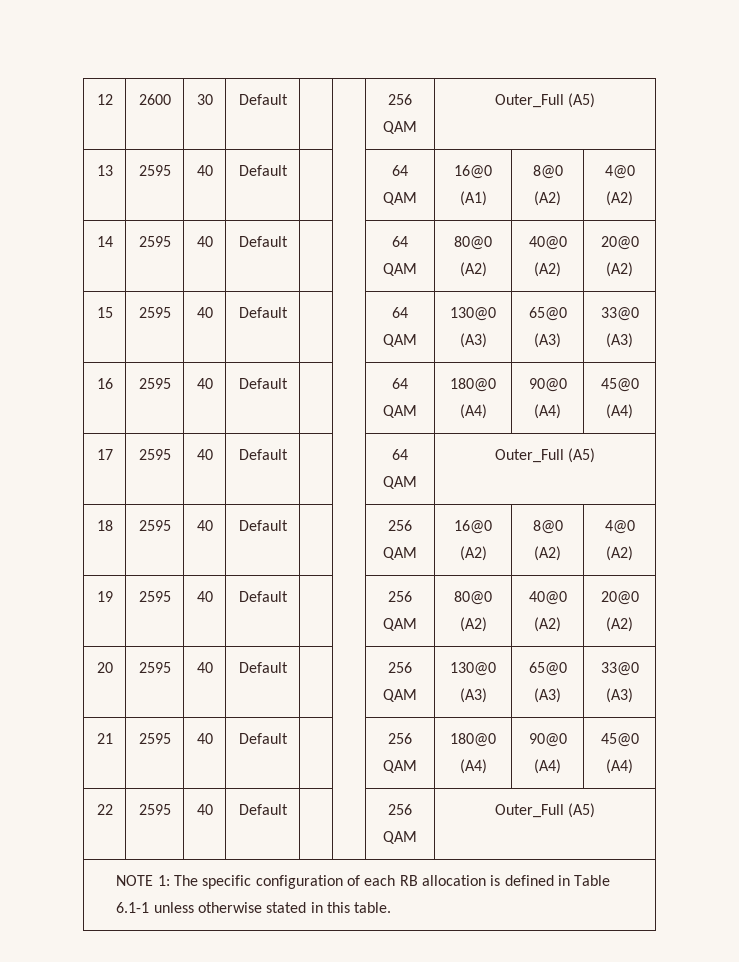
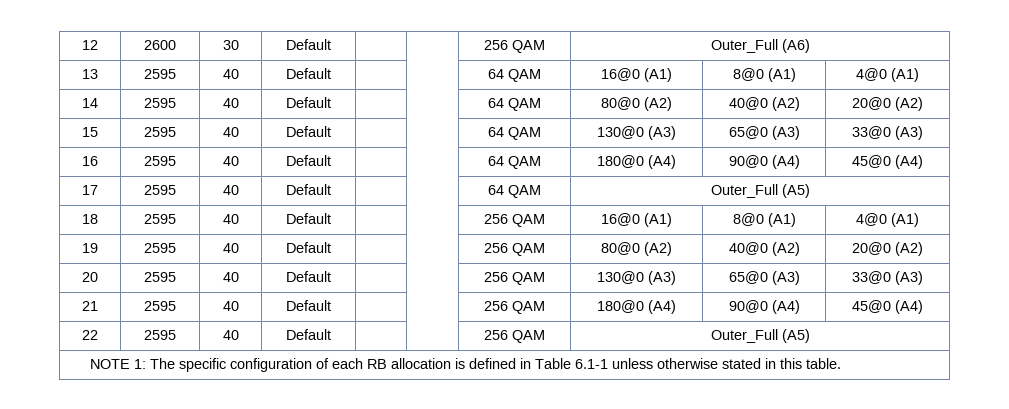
- 12 | 2600 | 30 | Default | | | 256 QAM | Outer_Full (A5)
+ 12 | 2600 | 30 | Default | | | 256 QAM | Outer_Full (A6)
- 13 | 2595 | 40 | Default | | | 64 QAM | 16@0 (A1) | 8@0 (A2) | 4@0 (A2)
+ 13 | 2595 | 40 | Default | | | 64 QAM | 16@0 (A1) | 8@0 (A1) | 4@0 (A1)
- 18 | 2595 | 40 | Default | | | 256 QAM | 16@0 (A2) | 8@0 (A2) | 4@0 (A2)
+ 18 | 2595 | 40 | Default | | | 256 QAM | 16@0 (A1) | 8@0 (A1) | 4@0 (A1)

